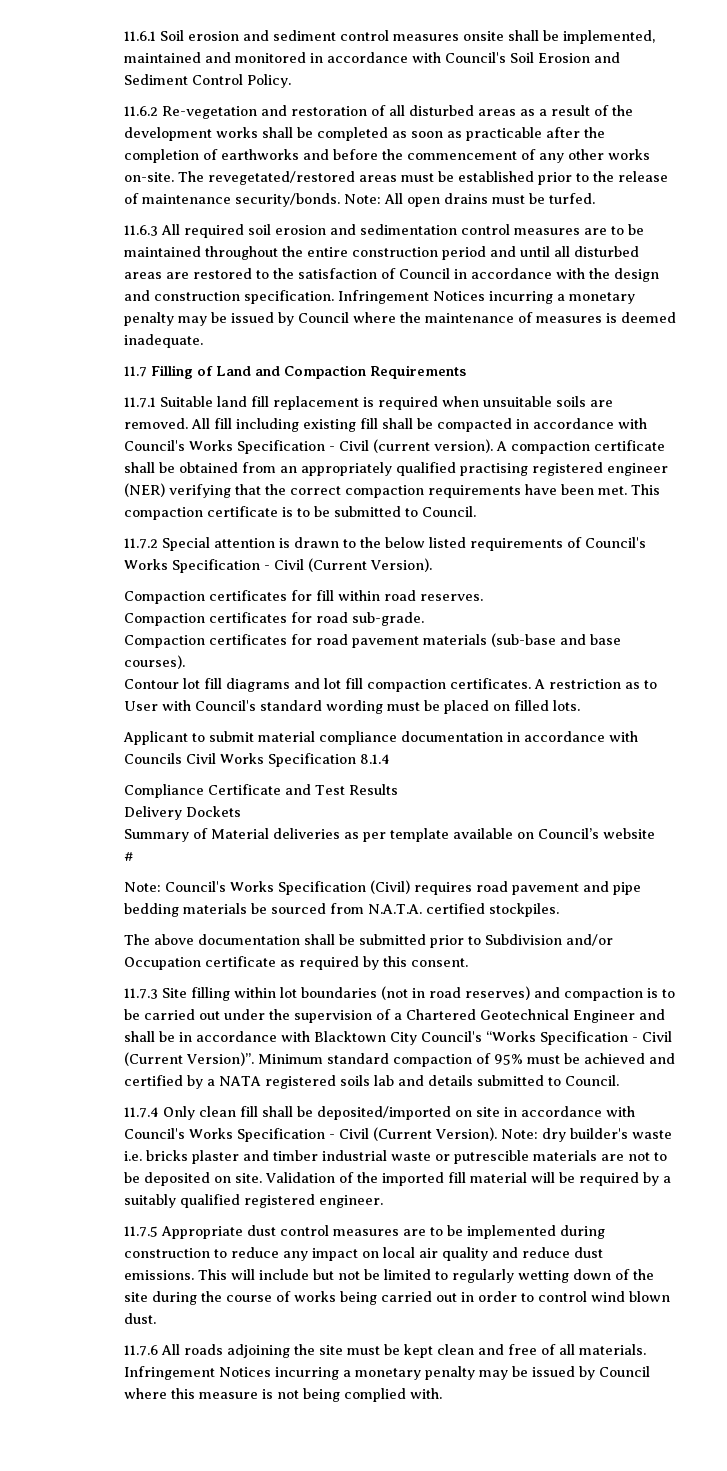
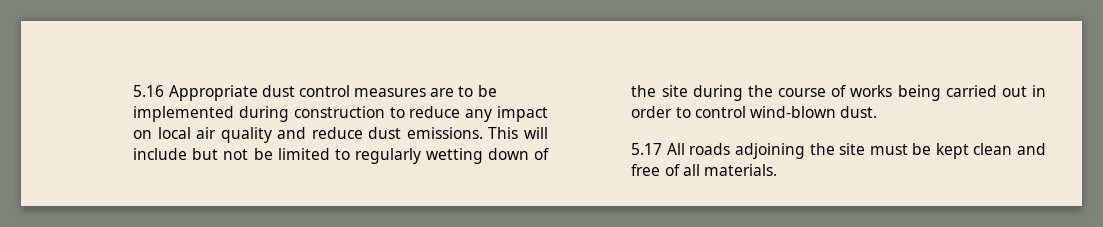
- 11.6.1 Soil erosion and sediment control measures onsite shall be implemented, maintained and monitored in accordance with Council's Soil Erosion and Sediment Control Policy.
- 11.6.2 Re-vegetation and restoration of all disturbed areas as a result of the development works shall be completed as soon as practicable after the completion of earthworks and before the commencement of any other works on-site. The revegetated/restored areas must be established prior to the release of maintenance security/bonds. Note: All open drains must be turfed.
- 11.6.3 All required soil erosion and sedimentation control measures are to be maintained throughout the entire construction period and until all disturbed areas are restored to the satisfaction of Council in accordance with the design and construction specification. Infringement Notices incurring a monetary penalty may be issued by Council where the maintenance of measures is deemed inadequate.
- 11.7 Filling of Land and Compaction Requirements
- 11.7.1 Suitable land fill replacement is required when unsuitable soils are removed. All fill including existing fill shall be compacted in accordance with Council's Works Specification - Civil (current version). A compaction certificate shall be obtained from an appropriately qualified practising registered engineer (NER) verifying that the correct compaction requirements have been met. This compaction certificate is to be submitted to Council.
- 11.7.2 Special attention is drawn to the below listed requirements of Council's Works Specification - Civil (Current Version).
- Compaction certificates for fill within road reserves.
- Compaction certificates for road sub-grade.
- Compaction certificates for road pavement materials (sub-base and base courses).
- Contour lot fill diagrams and lot fill compaction certificates. A restriction as to User with Council's standard wording must be placed on filled lots.
- Applicant to submit material compliance documentation in accordance with Councils Civil Works Specification 8.1.4
- Compliance Certificate and Test Results
- Delivery Dockets
- Summary of Material deliveries as per template available on Council’s website
- #
- Note: Council's Works Specification (Civil) requires road pavement and pipe bedding materials be sourced from N.A.T.A. certified stockpiles.
- The above documentation shall be submitted prior to Subdivision and/or Occupation certificate as required by this consent.
- 11.7.3 Site filling within lot boundaries (not in road reserves) and compaction is to be carried out under the supervision of a Chartered Geotechnical Engineer and shall be in accordance with Blacktown City Council's “Works Specification - Civil (Current Version)”. Minimum standard compaction of 95% must be achieved and certified by a NATA registered soils lab and details submitted to Council.
- 11.7.4 Only clean fill shall be deposited/imported on site in accordance with Council's Works Specification - Civil (Current Version). Note: dry builder's waste i.e. bricks plaster and timber industrial waste or putrescible materials are not to be deposited on site. Validation of the imported fill material will be required by a suitably qualified registered engineer.
- 11.7.5 Appropriate dust control measures are to be implemented during construction to reduce any impact on local air quality and reduce dust emissions.
+ 5.16 Appropriate dust control measures are to be implemented during construction to reduce any impact on local air quality and reduce dust emissions.
- This will include but not be limited to regularly wetting down of the site during the course of works being carried out in order to control wind blown dust.
+ This will include but not be limited to regularly wetting down of the site during the course of works being carried out in order to control wind-blown dust.
- 11.7.6 All roads adjoining the site must be kept clean and free of all materials. Infringement Notices incurring a monetary penalty may be issued by Council where this measure is not being complied with.
+ 5.17 All roads adjoining the site must be kept clean and free of all materials.

